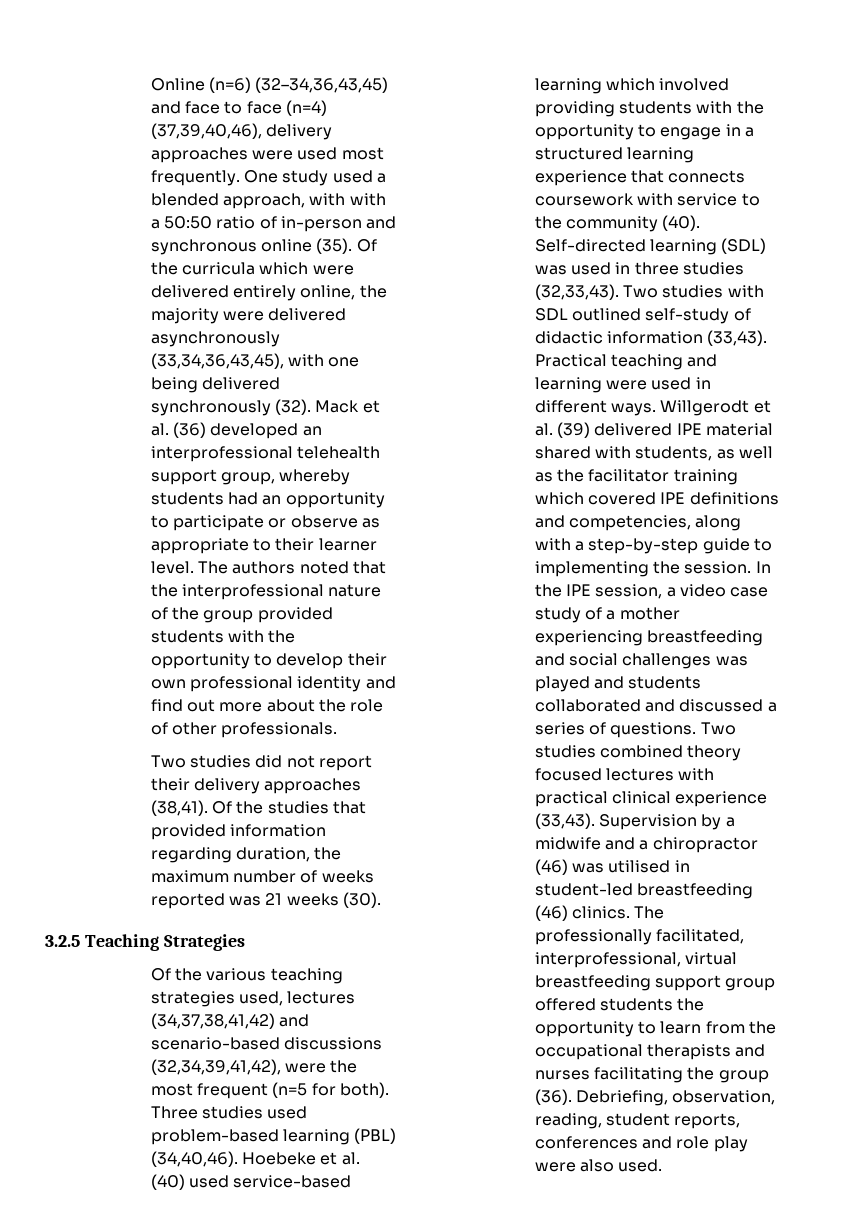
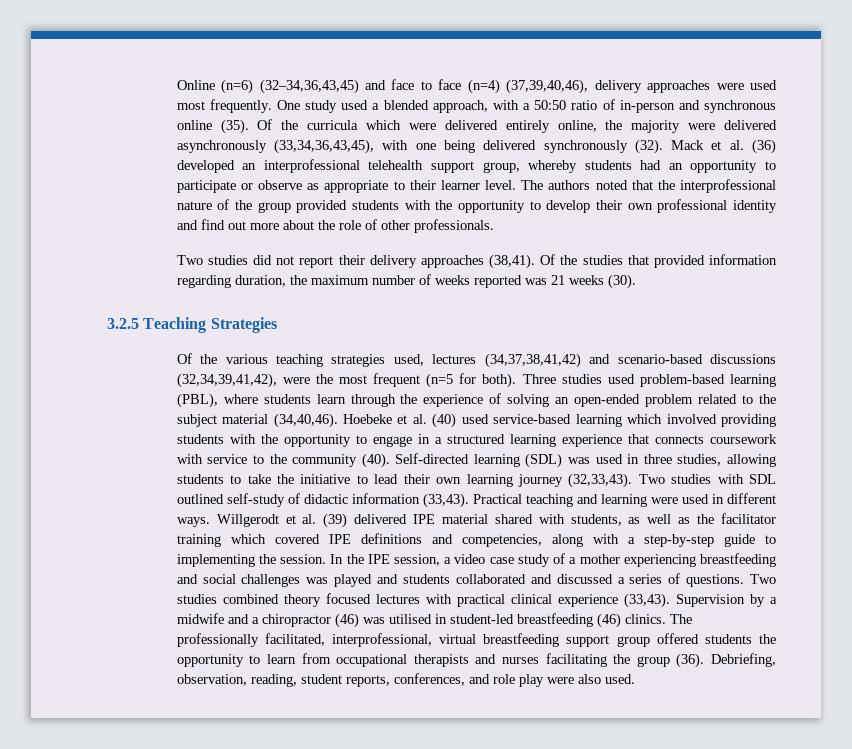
- One study used a blended approach, with with a 50:50 ratio of in-person and synchronous online (35).
+ One study used a blended approach, with a 50:50 ratio of in-person and synchronous online (35).
- Three studies used problem-based learning (PBL) (34,40,46).
+ Three studies used problem-based learning (PBL), where students learn through the experience of solving an open-ended problem related to the subject material (34,40,46).
- Self-directed learning (SDL) was used in three studies (32,33,43).
+ Self-directed learning (SDL) was used in three studies, allowing students to take the initiative to lead their own learning journey (32,33,43).
- The professionally facilitated, interprofessional, virtual breastfeeding support group offered students the opportunity to learn from the occupational therapists and nurses facilitating the group (36).
+ The professionally facilitated, interprofessional, virtual breastfeeding support group offered students the opportunity to learn from occupational therapists and nurses facilitating the group (36).
- Debriefing, observation, reading, student reports, conferences and role play were also used.
+ Debriefing, observation, reading, student reports, conferences, and role play were also used.

